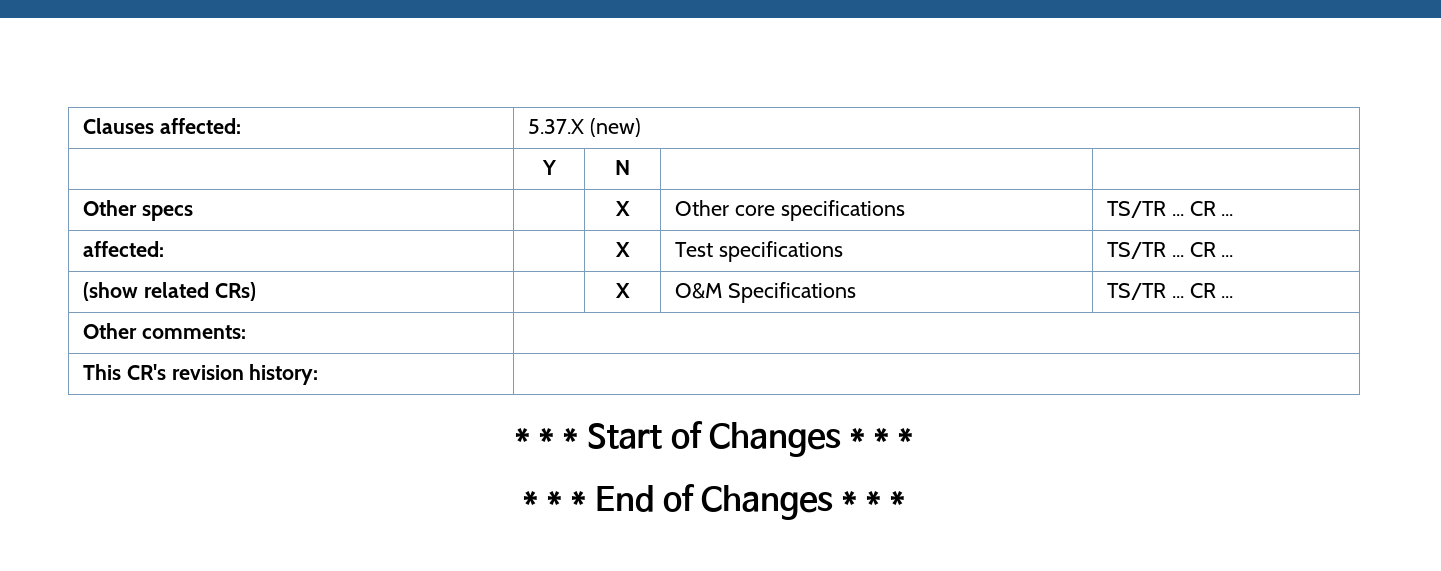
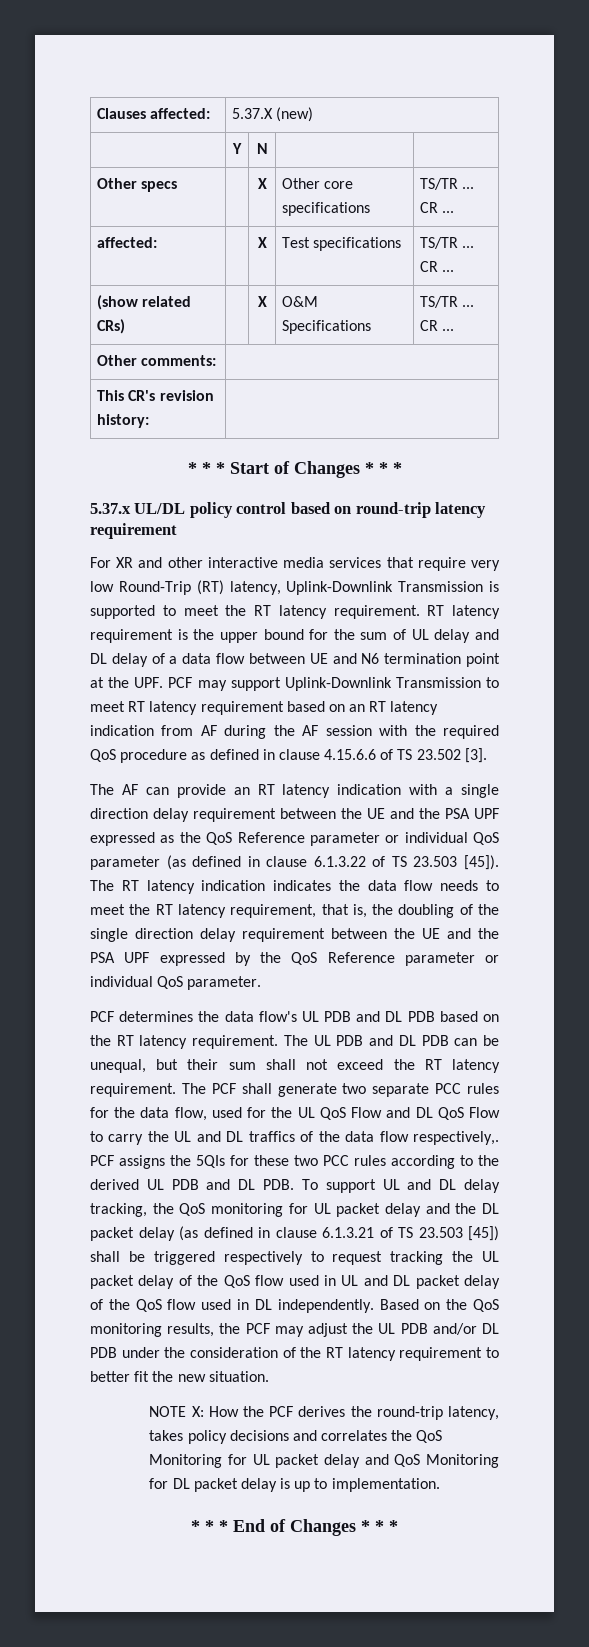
+ 5.37.x UL/DL policy control based on round-trip latency requirement
+ For XR and other interactive media services that require very low Round-Trip (RT) latency, Uplink-Downlink Transmission is supported to meet the RT latency requirement. RT latency requirement is the upper bound for the sum of UL delay and DL delay of a data flow between UE and N6 termination point at the UPF. PCF may support Uplink-Downlink Transmission to meet RT latency requirement based on an RT latency indication from AF during the AF session with the required QoS procedure as defined in clause 4.15.6.6 of TS 23.502 [3].
+ The AF can provide an RT latency indication with a single direction delay requirement between the UE and the PSA UPF expressed as the QoS Reference parameter or individual QoS parameter (as defined in clause 6.1.3.22 of TS 23.503 [45]). The RT latency indication indicates the data flow needs to meet the RT latency requirement, that is, the doubling of the single direction delay requirement between the UE and the PSA UPF expressed by the QoS Reference parameter or individual QoS parameter.
+ PCF determines the data flow's UL PDB and DL PDB based on the RT latency requirement. The UL PDB and DL PDB can be unequal, but their sum shall not exceed the RT latency requirement. The PCF shall generate two separate PCC rules for the data flow, used for the UL QoS Flow and DL QoS Flow to carry the UL and DL traffics of the data flow respectively,. PCF assigns the 5QIs for these two PCC rules according to the derived UL PDB and DL PDB. To support UL and DL delay tracking, the QoS monitoring for UL packet delay and the DL packet delay (as defined in clause 6.1.3.21 of TS 23.503 [45]) shall be triggered respectively to request tracking the UL packet delay of the QoS flow used in UL and DL packet delay of the QoS flow used in DL independently. Based on the QoS monitoring results, the PCF may adjust the UL PDB and/or DL PDB under the consideration of the RT latency requirement to better fit the new situation.
+ NOTE X: How the PCF derives the round-trip latency, takes policy decisions and correlates the QoS Monitoring for UL packet delay and QoS Monitoring for DL packet delay is up to implementation.

